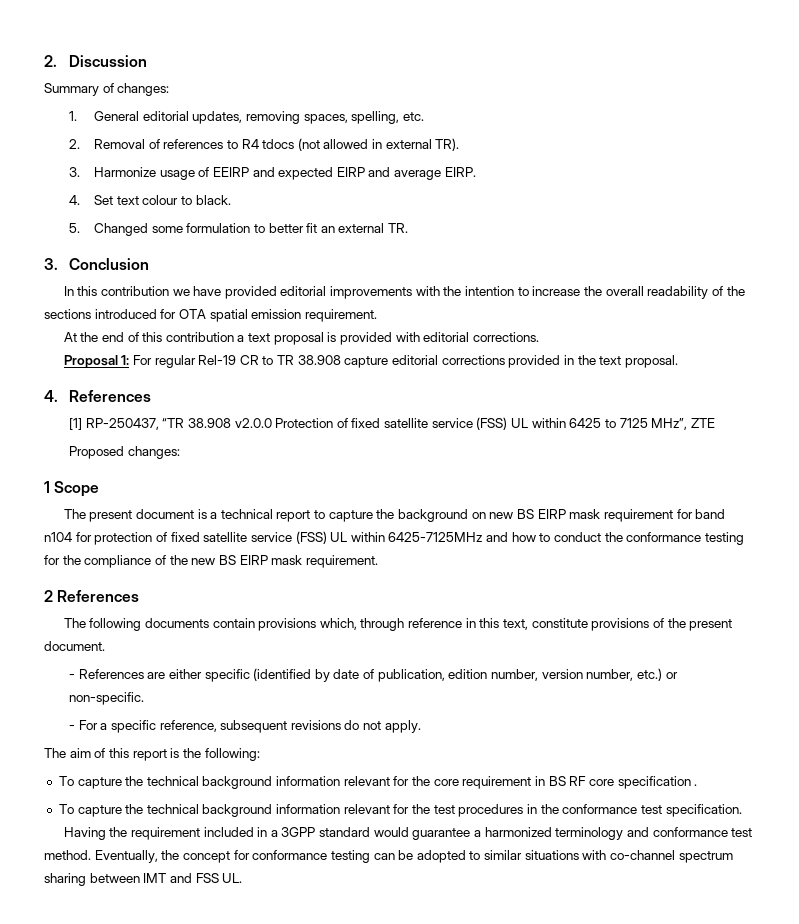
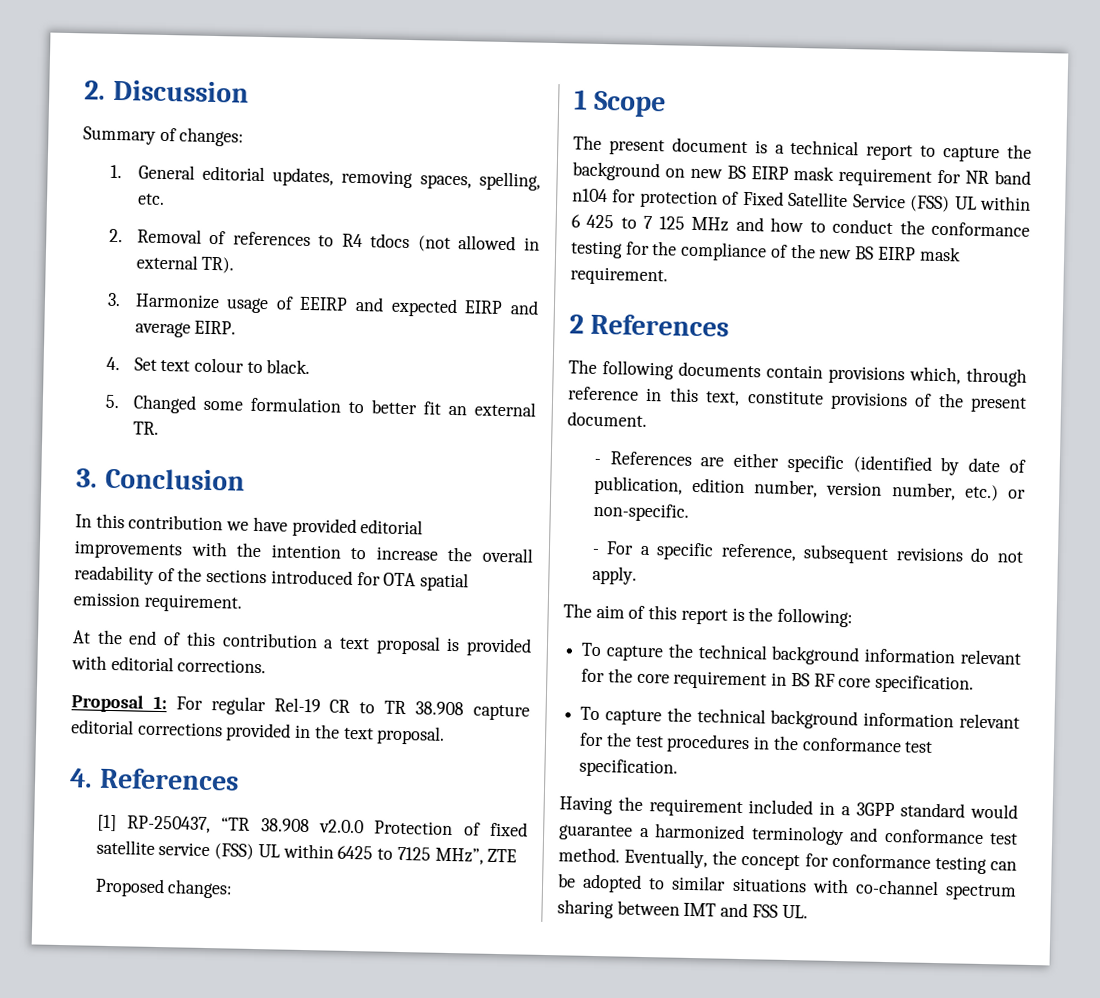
- The present document is a technical report to capture the background on new BS EIRP mask requirement for band n104 for protection of fixed satellite service (FSS) UL within 6425-7125MHz and how to conduct the conformance testing for the compliance of the new BS EIRP mask requirement.
+ The present document is a technical report to capture the background on new BS EIRP mask requirement for NR band n104 for protection of Fixed Satellite Service (FSS) UL within 6 425 to 7 125 MHz and how to conduct the conformance testing for the compliance of the new BS EIRP mask requirement.
- To capture the technical background information relevant for the core requirement in BS RF core specification .
+ To capture the technical background information relevant for the core requirement in BS RF core specification.

